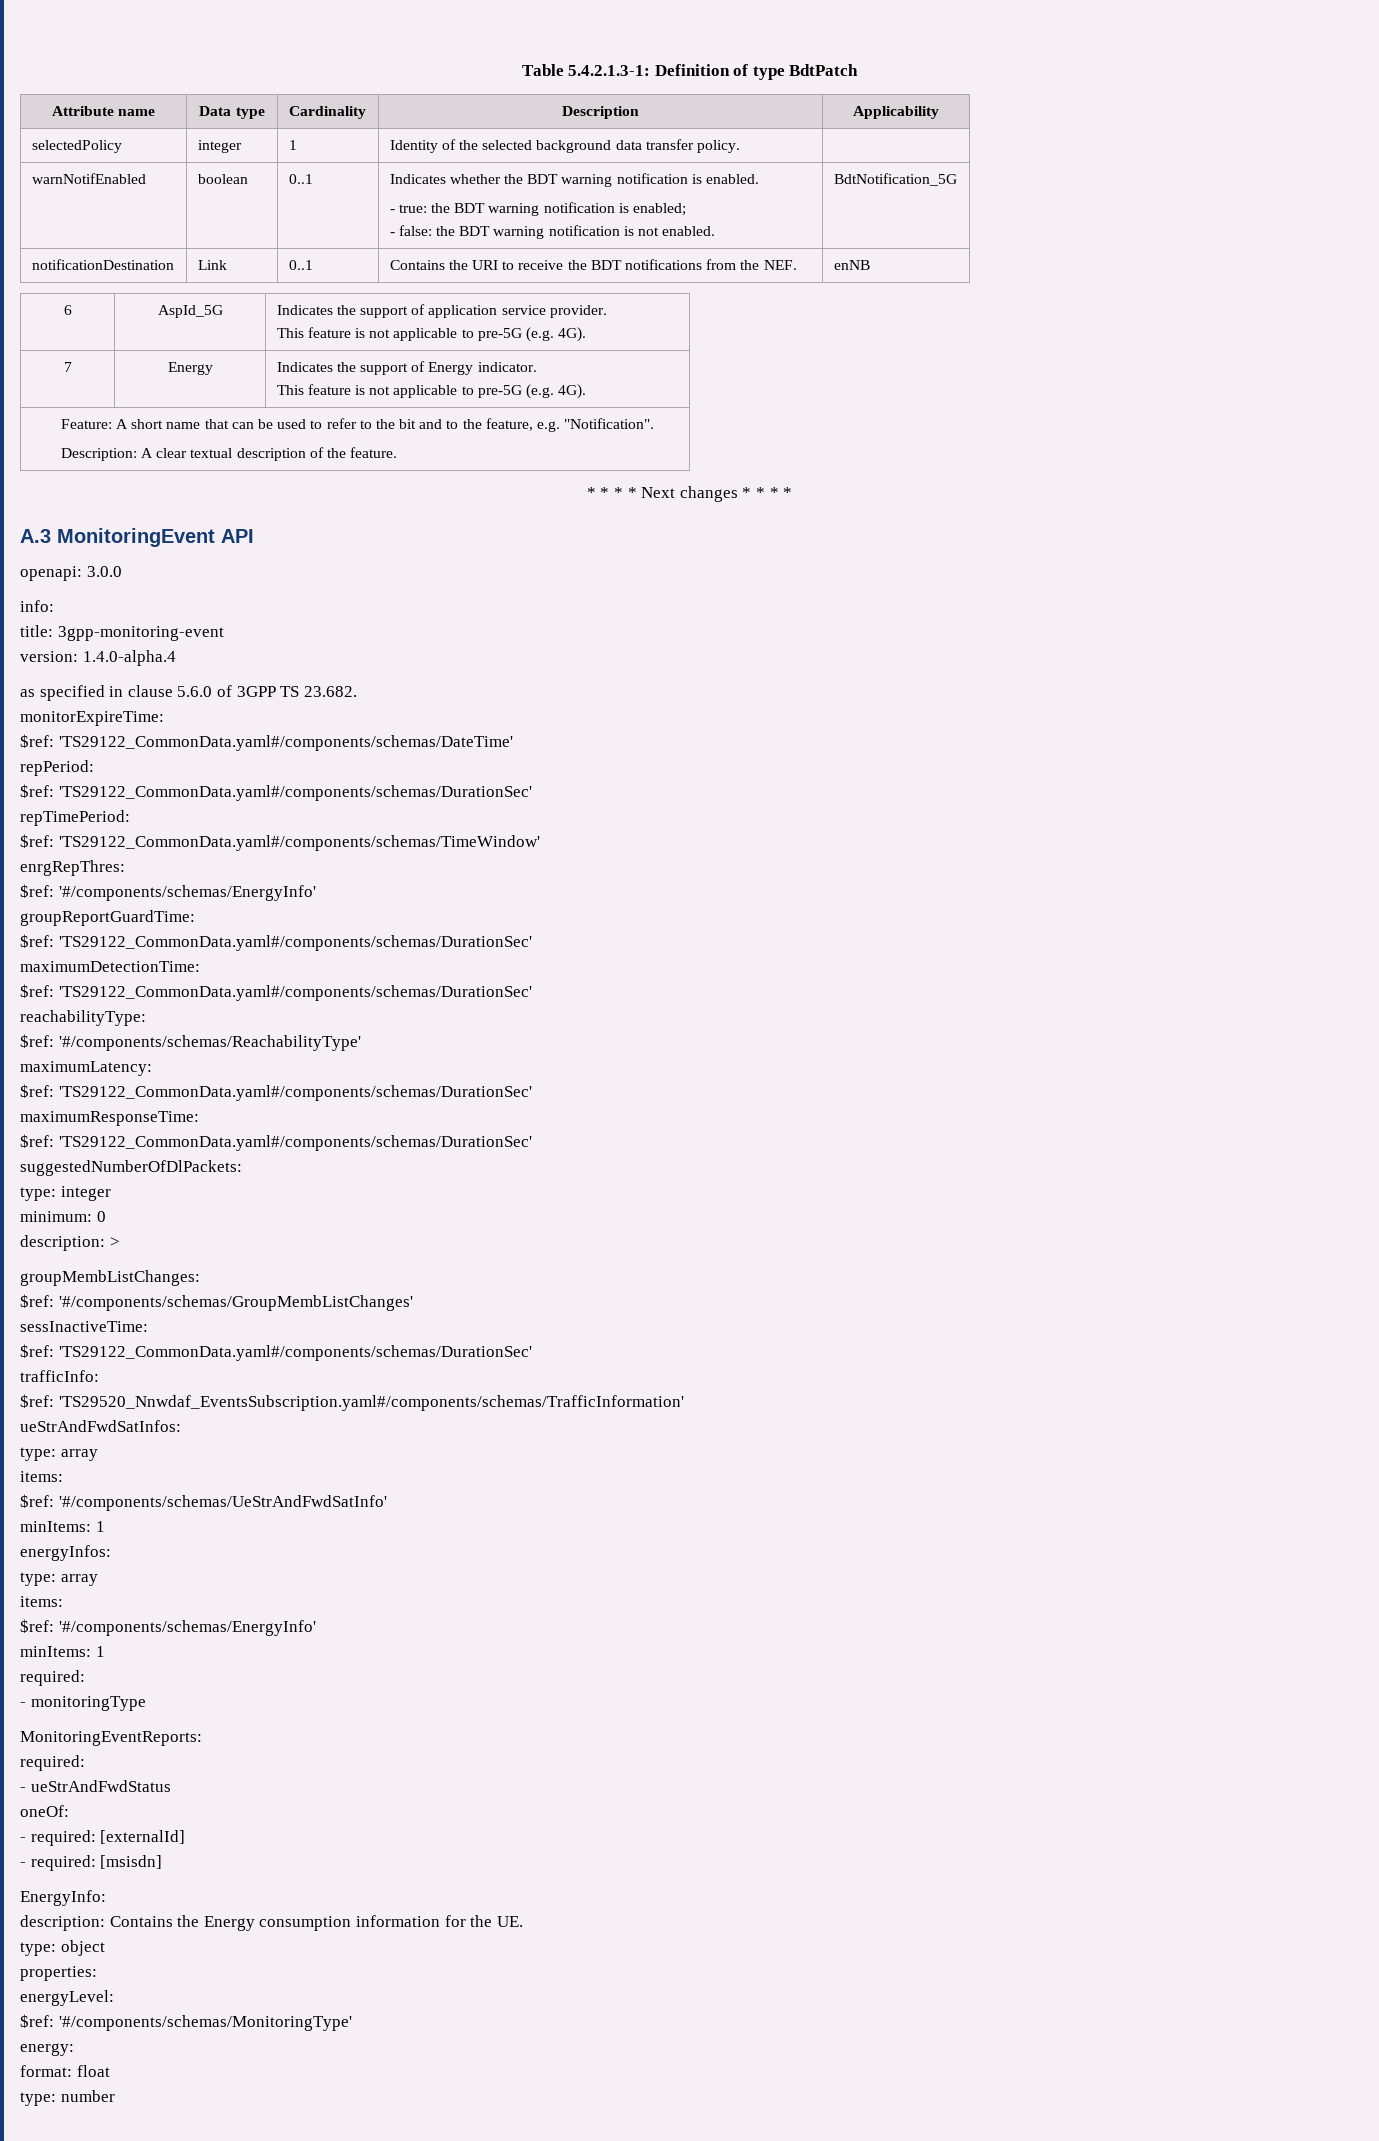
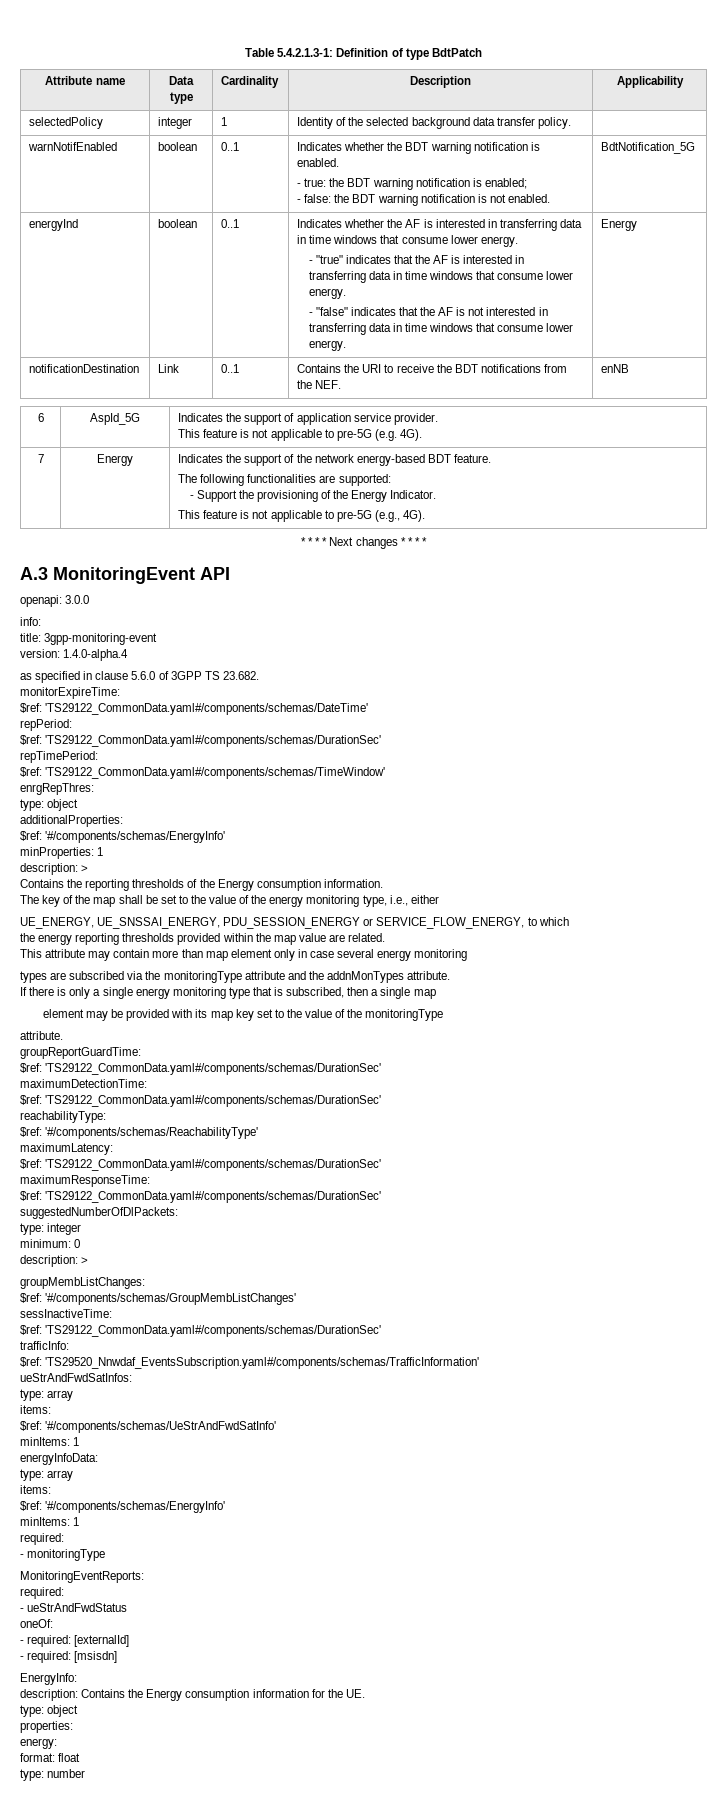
+ energyInd | boolean | 0..1 | Indicates whether the AF is interested in transferring data in time windows that consume lower energy.
+ - "true" indicates that the AF is interested in transferring data in time windows that consume lower energy.
+ - "false" indicates that the AF is not interested in transferring data in time windows that consume lower energy. | Energy
- 7 | Energy | Indicates the support of Energy indicator.
- This feature is not applicable to pre-5G (e.g. 4G).
- Feature: A short name that can be used to refer to the bit and to the feature, e.g. "Notification".
- Description: A clear textual description of the feature.
+ 7 | Energy | Indicates the support of the network energy-based BDT feature.
+ The following functionalities are supported:
+ - Support the provisioning of the Energy Indicator.
+ This feature is not applicable to pre-5G (e.g., 4G).
  enrgRepThres:
+ type: object
+ additionalProperties:
  $ref: '#/components/schemas/EnergyInfo'
+ minProperties: 1
+ description: >
+ Contains the reporting thresholds of the Energy consumption information.
+ The key of the map shall be set to the value of the energy monitoring type, i.e., either
+ UE_ENERGY, UE_SNSSAI_ENERGY, PDU_SESSION_ENERGY or SERVICE_FLOW_ENERGY, to which
+ the energy reporting thresholds provided within the map value are related.
+ This attribute may contain more than map element only in case several energy monitoring
+ types are subscribed via the monitoringType attribute and the addnMonTypes attribute.
+ If there is only a single energy monitoring type that is subscribed, then a single map
+ element may be provided with its map key set to the value of the monitoringType
+ attribute.
- energyInfos:
+ energyInfoData:
- energyLevel:
- $ref: '#/components/schemas/MonitoringType'

